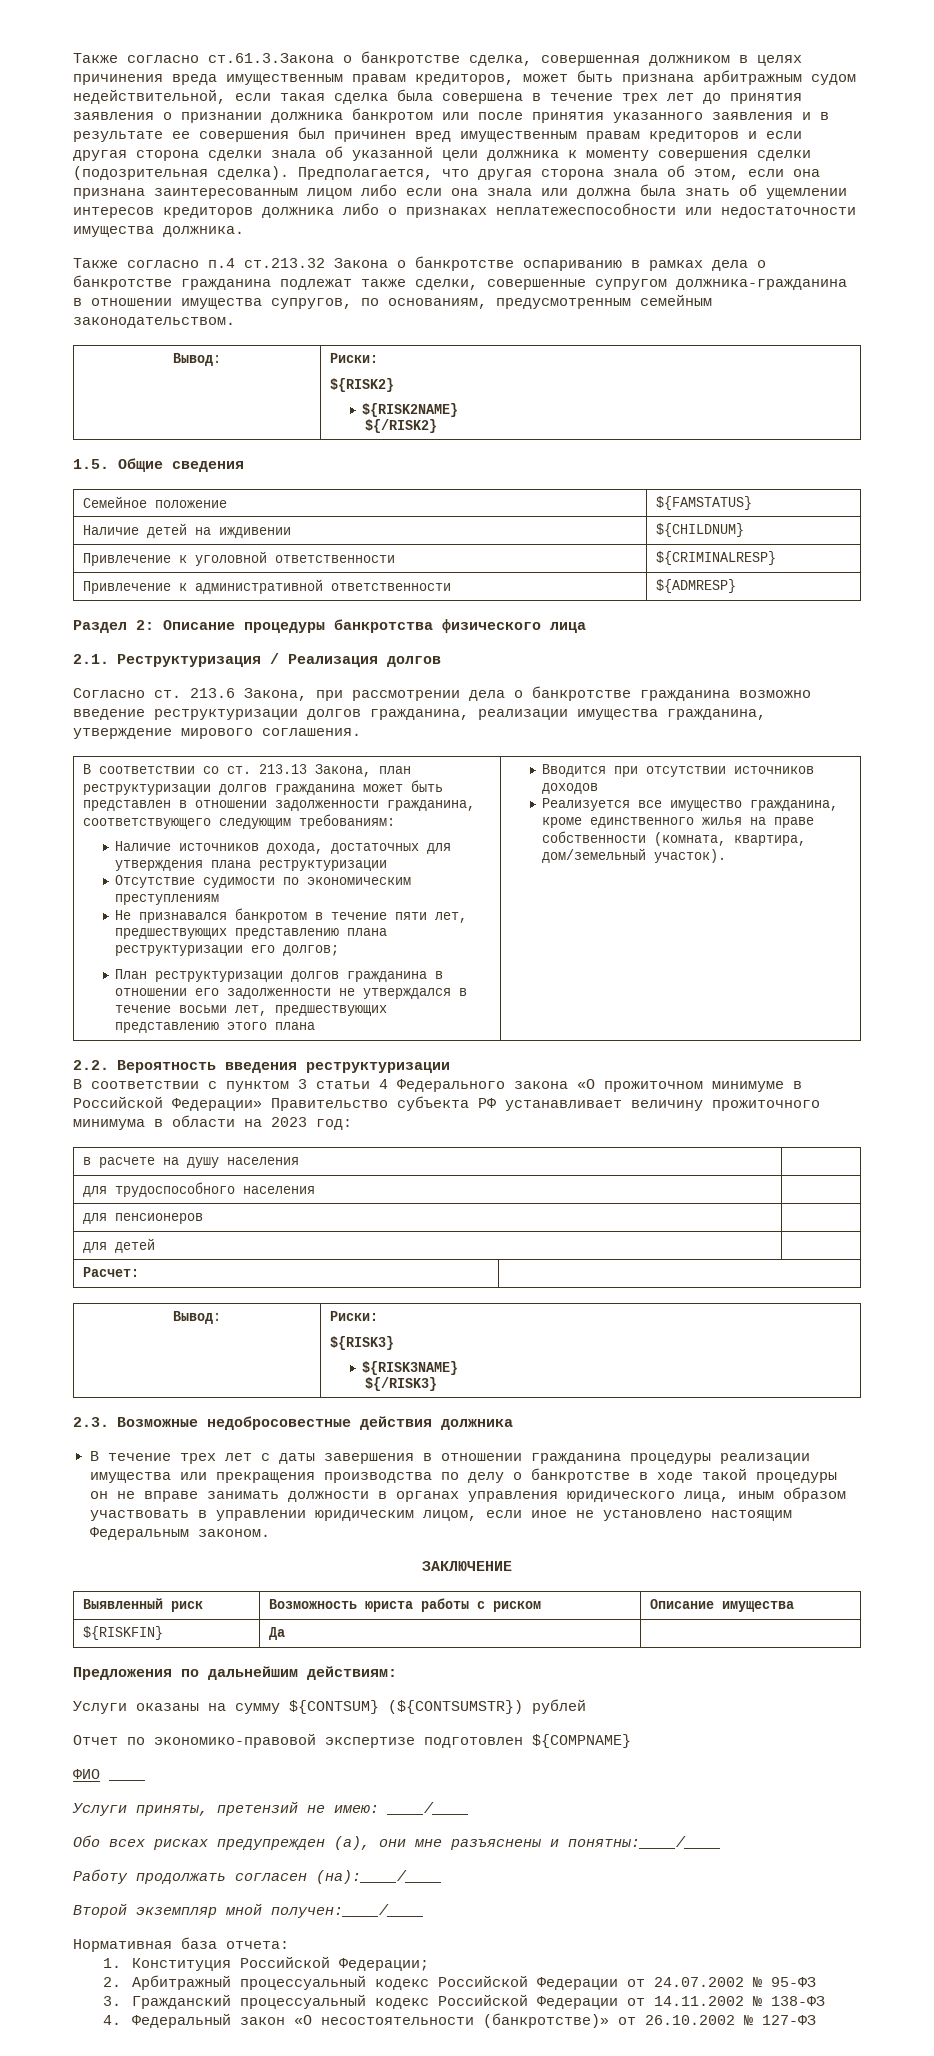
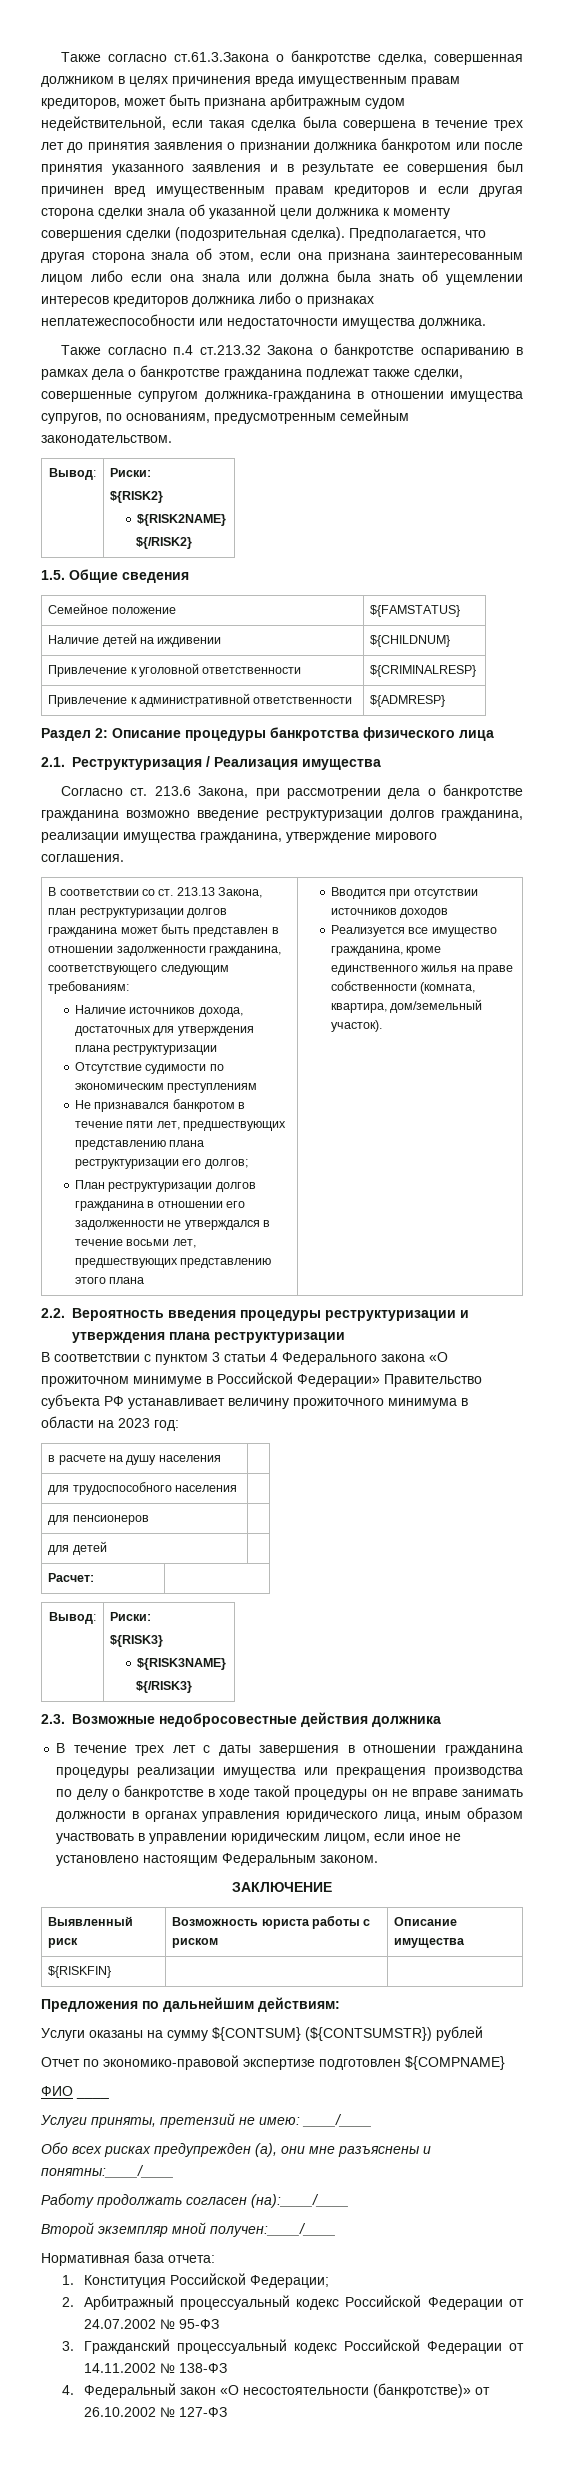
- 2.1. Реструктуризация / Реализация долгов
+ 2.1. Реструктуризация / Реализация имущества
- 2.2. Вероятность введения реструктуризации
+ 2.2. Вероятность введения процедуры реструктуризации и утверждения плана реструктуризации
- ${RISKFIN} | Да |
+ ${RISKFIN} | |

